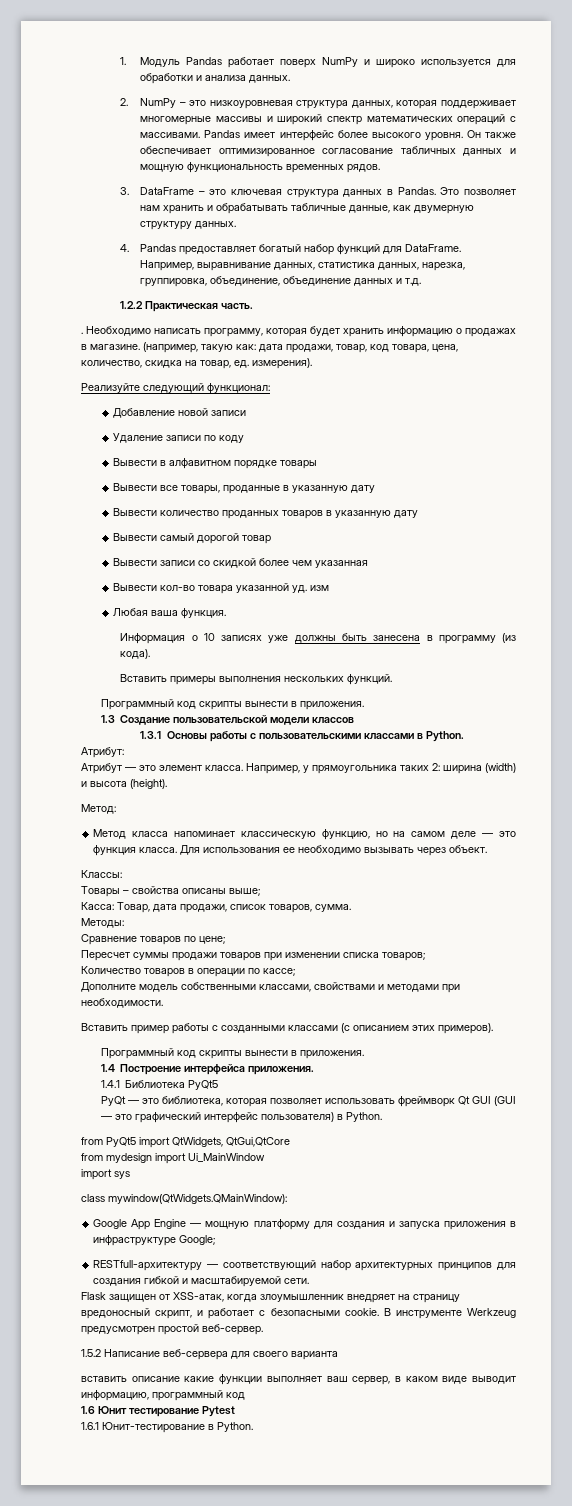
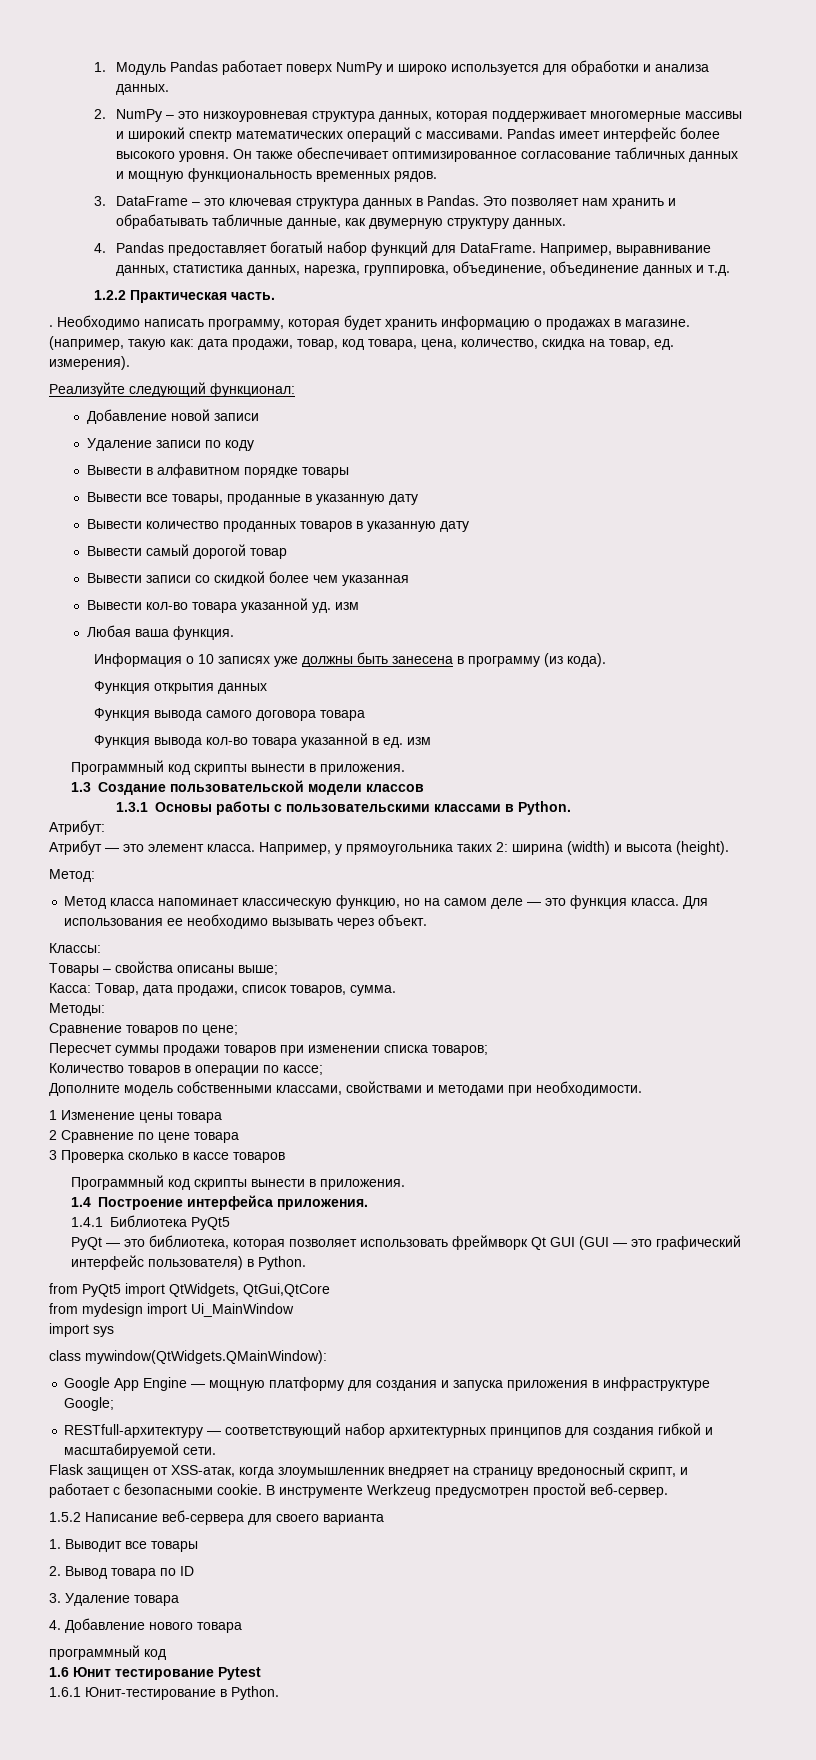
- Вставить примеры выполнения нескольких функций.
+ Функция открытия данных
+ Функция вывода самого договора товара
+ Функция вывода кол-во товара указанной в ед. изм
- Вставить пример работы с созданными классами (с описанием этих примеров).
+ 1 Изменение цены товара
+ 2 Сравнение по цене товара
+ 3 Проверка сколько в кассе товаров
- вставить описание какие функции выполняет ваш сервер, в каком виде выводит информацию, программный код
+ 1. Выводит все товары
+ 2. Вывод товара по ID
+ 3. Удаление товара
+ 4. Добавление нового товара
+ программный код

